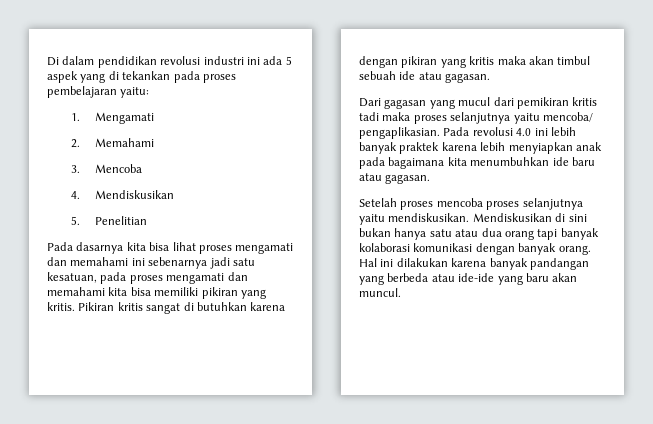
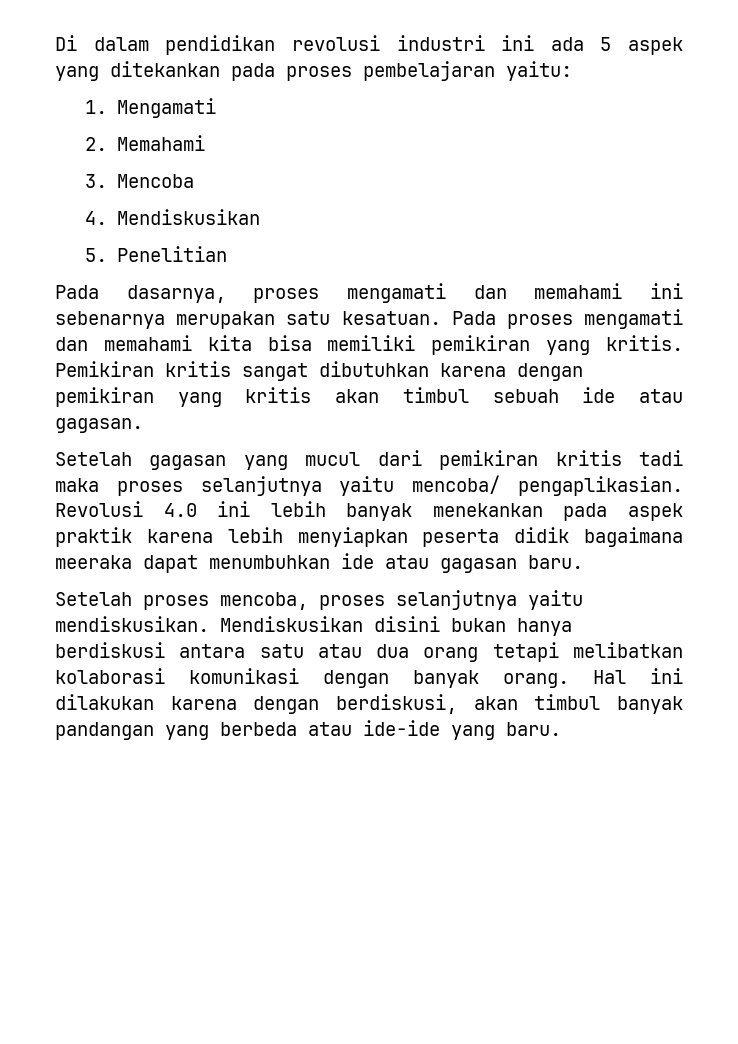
- Di dalam pendidikan revolusi industri ini ada 5 aspek yang di tekankan pada proses pembelajaran yaitu:
+ Di dalam pendidikan revolusi industri ini ada 5 aspek yang ditekankan pada proses pembelajaran yaitu:
- Pada dasarnya kita bisa lihat proses mengamati dan memahami ini sebenarnya jadi satu kesatuan, pada proses mengamati dan memahami kita bisa memiliki pikiran yang kritis.
+ Pada dasarnya, proses mengamati dan memahami ini sebenarnya merupakan satu kesatuan. Pada proses mengamati dan memahami kita bisa memiliki pemikiran yang kritis.
- Pikiran kritis sangat di butuhkan karena dengan pikiran yang kritis maka akan timbul sebuah ide atau gagasan.
+ Pemikiran kritis sangat dibutuhkan karena dengan pemikiran yang kritis akan timbul sebuah ide atau gagasan.
- Dari gagasan yang mucul dari pemikiran kritis tadi maka proses selanjutnya yaitu mencoba/ pengaplikasian.
+ Setelah gagasan yang mucul dari pemikiran kritis tadi maka proses selanjutnya yaitu mencoba/ pengaplikasian.
- Pada revolusi 4.0 ini lebih banyak praktek karena lebih menyiapkan anak pada bagaimana kita menumbuhkan ide baru atau gagasan.
+ Revolusi 4.0 ini lebih banyak menekankan pada aspek praktik karena lebih menyiapkan peserta didik bagaimana meeraka dapat menumbuhkan ide atau gagasan baru.
- Setelah proses mencoba proses selanjutnya yaitu mendiskusikan.
+ Setelah proses mencoba, proses selanjutnya yaitu mendiskusikan.
- Mendiskusikan di sini bukan hanya satu atau dua orang tapi banyak kolaborasi komunikasi dengan banyak orang.
+ Mendiskusikan disini bukan hanya berdiskusi antara satu atau dua orang tetapi melibatkan kolaborasi komunikasi dengan banyak orang.
- Hal ini dilakukan karena banyak pandangan yang berbeda atau ide-ide yang baru akan muncul.
+ Hal ini dilakukan karena dengan berdiskusi, akan timbul banyak pandangan yang berbeda atau ide-ide yang baru.

